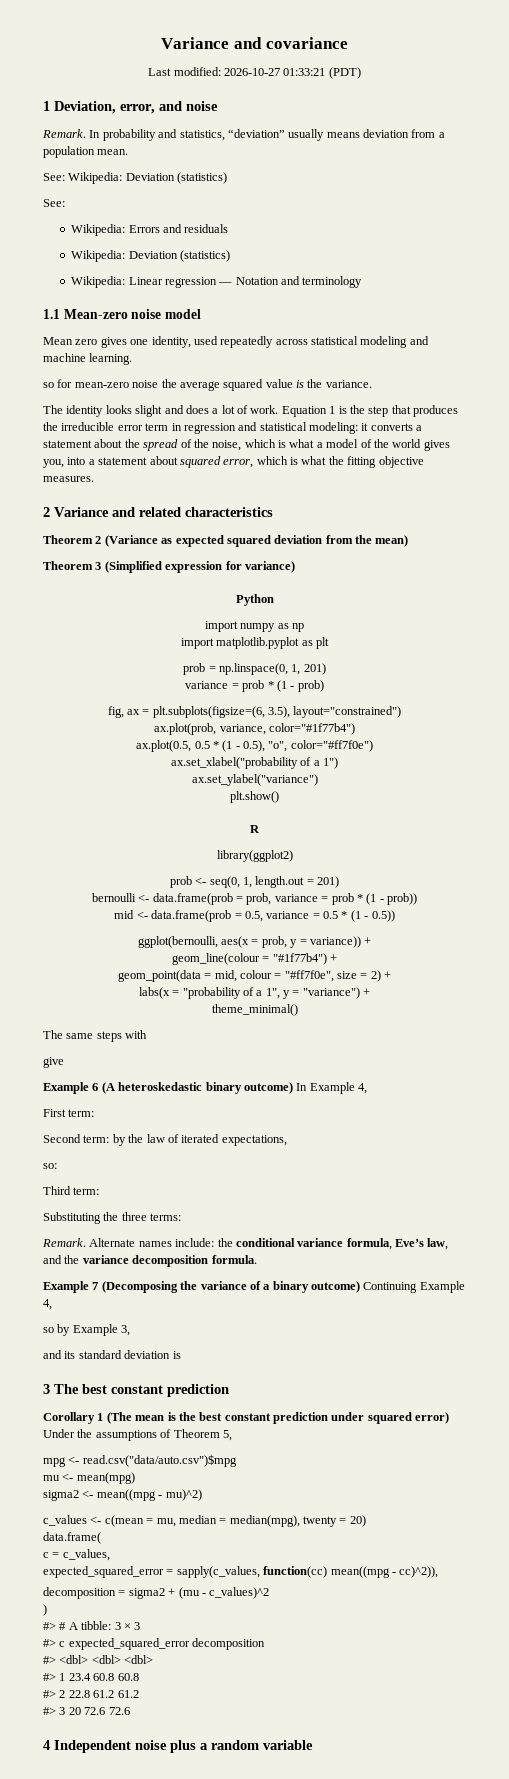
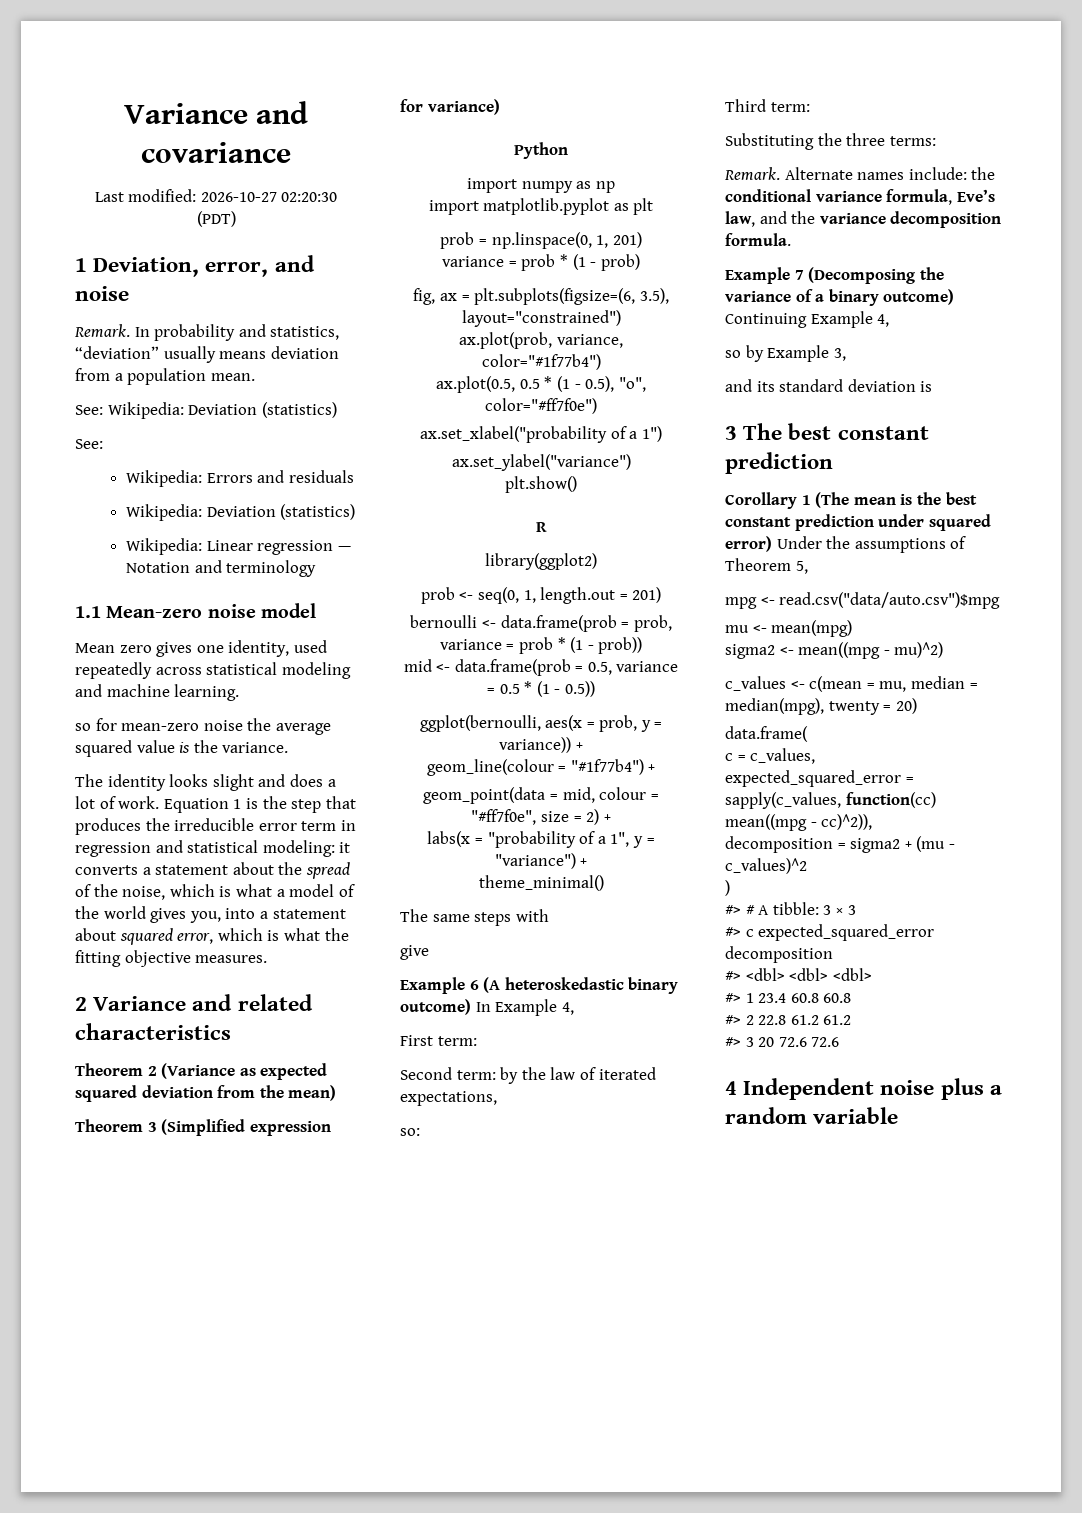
- Last modified: 2026-10-27 01:33:21 (PDT)
+ Last modified: 2026-10-27 02:20:30 (PDT)

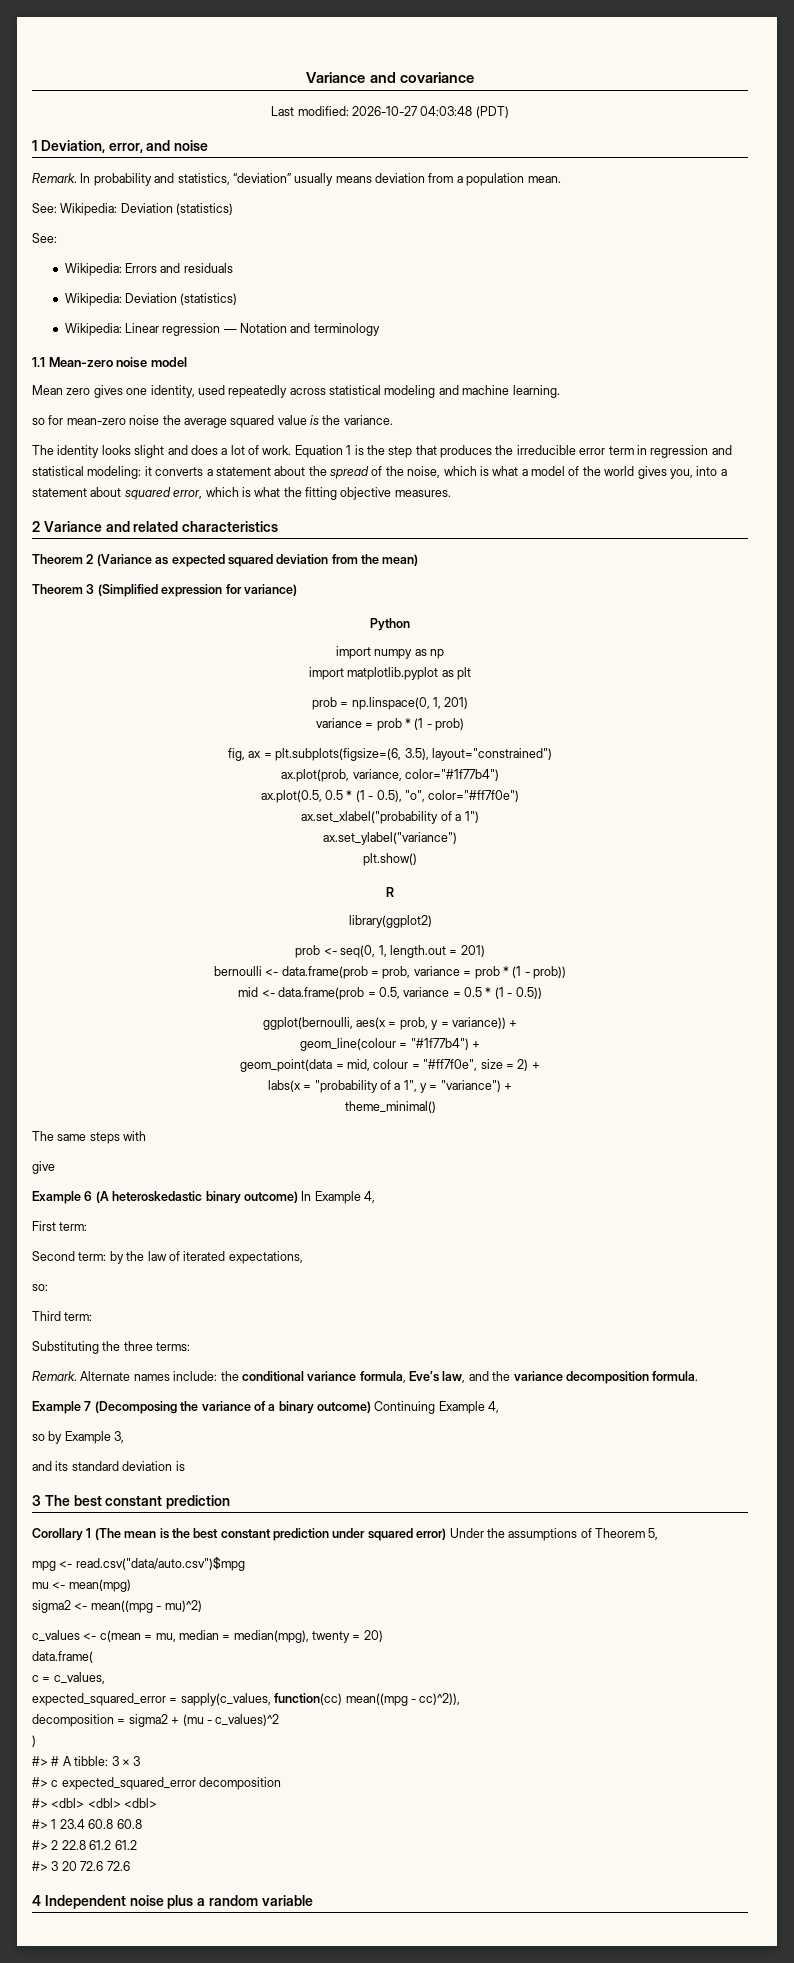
- Last modified: 2026-10-27 02:20:30 (PDT)
+ Last modified: 2026-10-27 04:03:48 (PDT)

